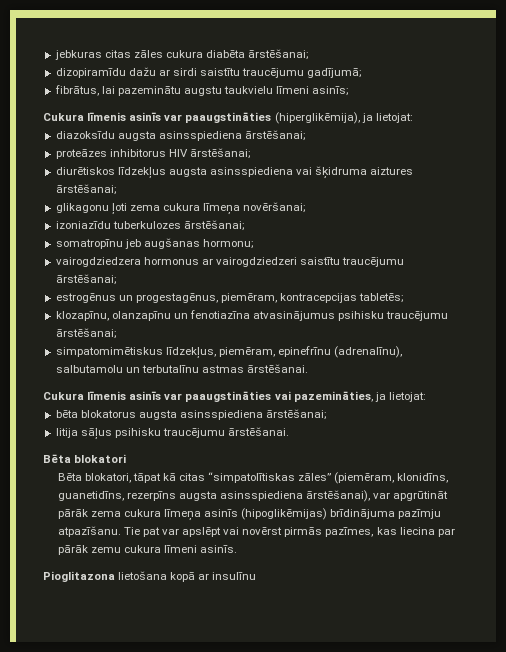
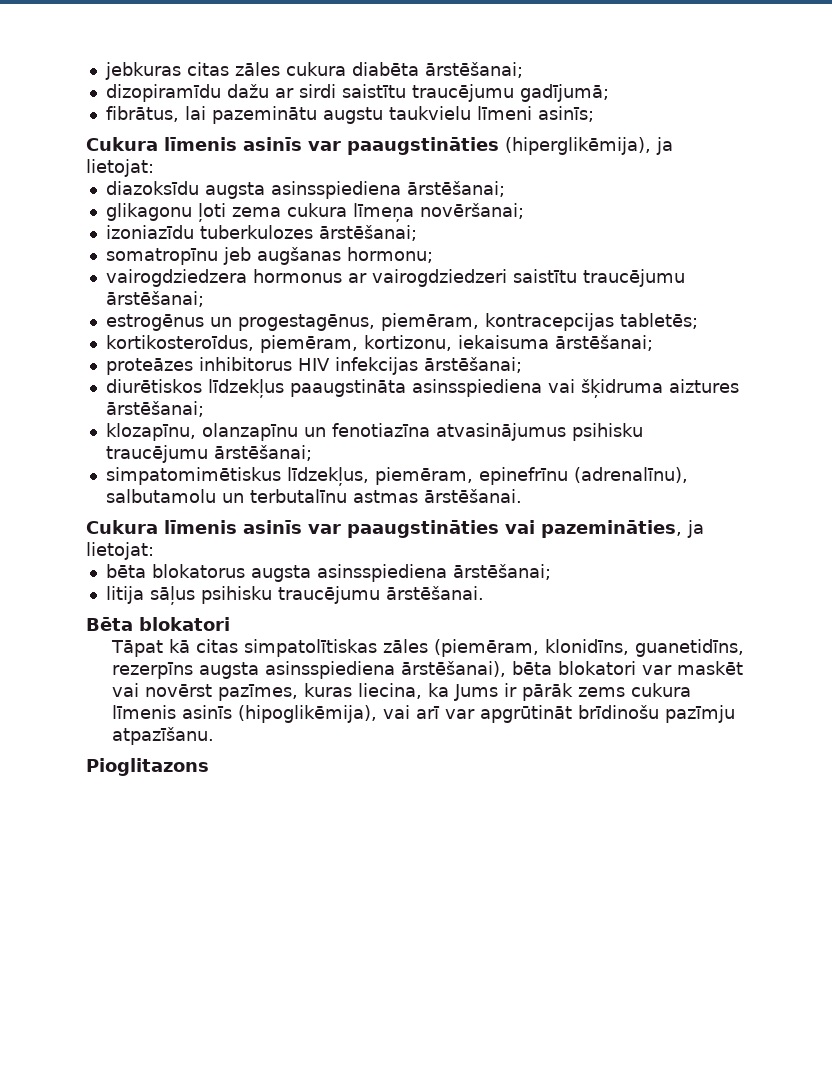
- proteāzes inhibitorus HIV ārstēšanai;
- diurētiskos līdzekļus augsta asinsspiediena vai šķidruma aiztures ārstēšanai;
+ kortikosteroīdus, piemēram, kortizonu, iekaisuma ārstēšanai;
+ proteāzes inhibitorus HIV infekcijas ārstēšanai;
+ diurētiskos līdzekļus paaugstināta asinsspiediena vai šķidruma aiztures ārstēšanai;
- Bēta blokatori, tāpat kā citas “simpatolītiskas zāles” (piemēram, klonidīns, guanetidīns, rezerpīns augsta asinsspiediena ārstēšanai), var apgrūtināt pārāk zema cukura līmeņa asinīs (hipoglikēmijas) brīdinājuma pazīmju atpazīšanu. Tie pat var apslēpt vai novērst pirmās pazīmes, kas liecina par pārāk zemu cukura līmeni asinīs.
- Pioglitazona lietošana kopā ar insulīnu
+ Tāpat kā citas simpatolītiskas zāles (piemēram, klonidīns, guanetidīns, rezerpīns augsta asinsspiediena ārstēšanai), bēta blokatori var maskēt vai novērst pazīmes, kuras liecina, ka Jums ir pārāk zems cukura līmenis asinīs (hipoglikēmija), vai arī var apgrūtināt brīdinošu pazīmju atpazīšanu.
+ Pioglitazons

